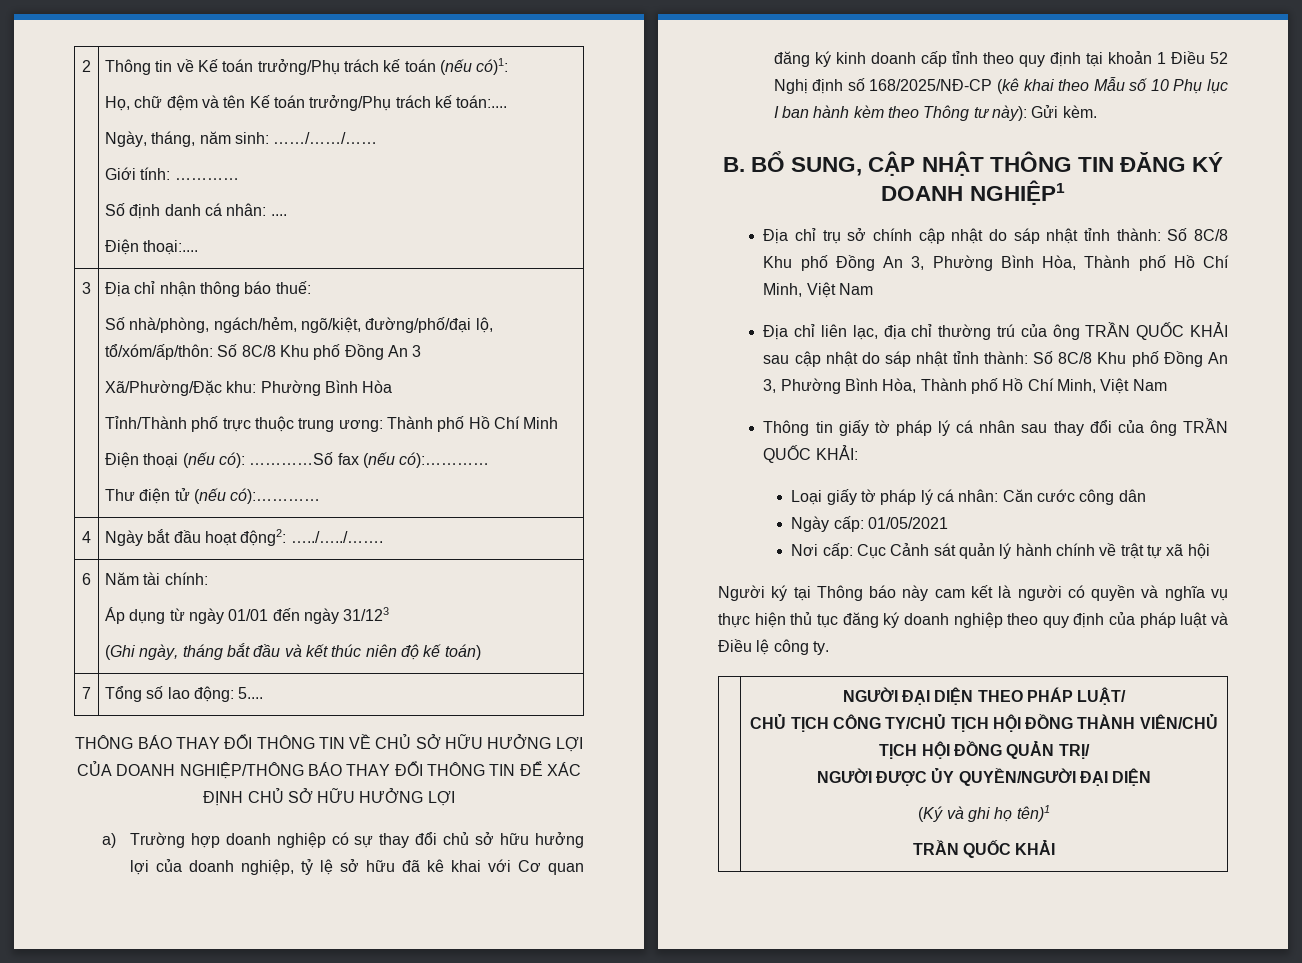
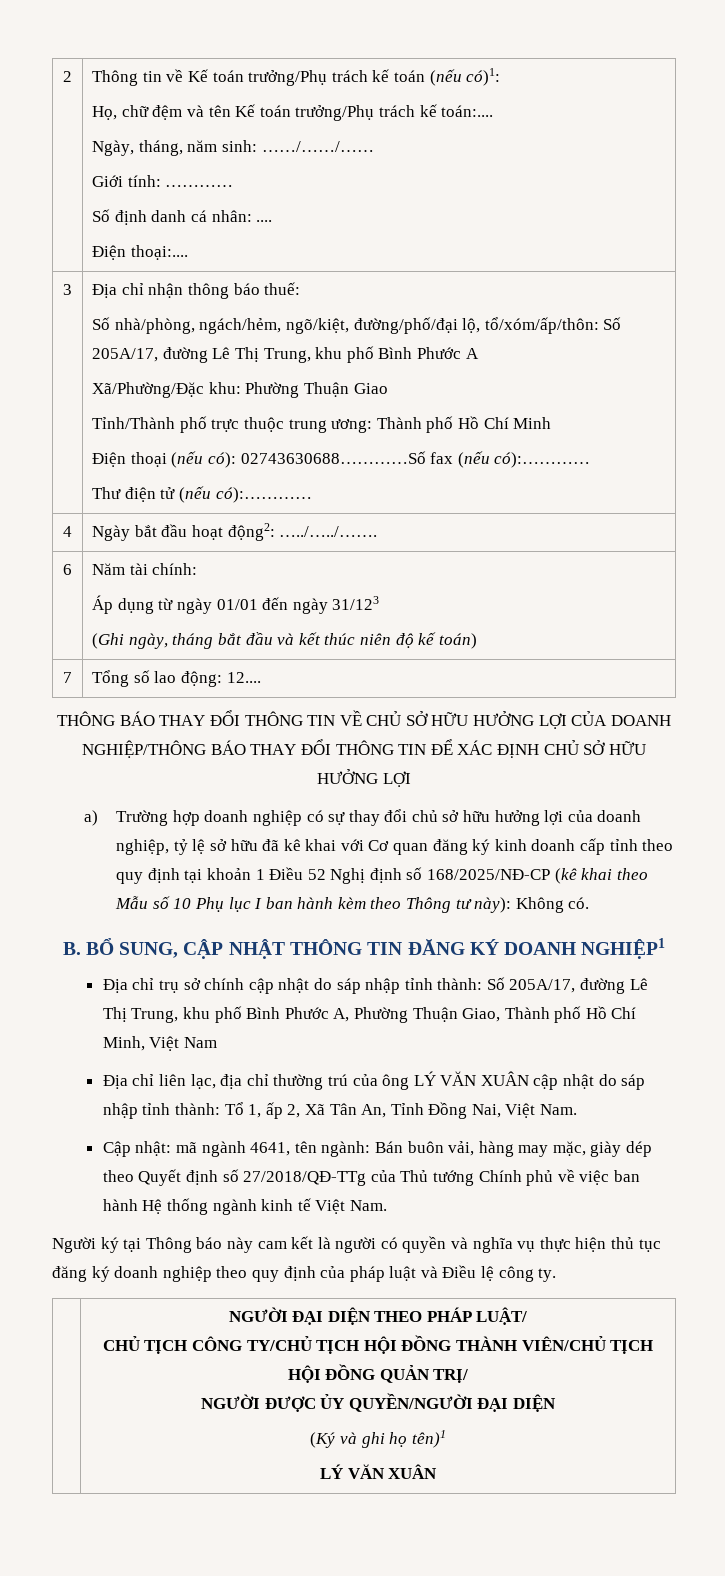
- Số nhà/phòng, ngách/hẻm, ngõ/kiệt, đường/phố/đại lộ, tổ/xóm/ấp/thôn: Số 8C/8 Khu phố Đồng An 3
+ Số nhà/phòng, ngách/hẻm, ngõ/kiệt, đường/phố/đại lộ, tổ/xóm/ấp/thôn: Số 205A/17, đường Lê Thị Trung, khu phố Bình Phước A
- Xã/Phường/Đặc khu: Phường Bình Hòa
+ Xã/Phường/Đặc khu: Phường Thuận Giao
- Điện thoại (nếu có): …………Số fax (nếu có):…………
+ Điện thoại (nếu có): 02743630688…………Số fax (nếu có):…………
- 7 | Tổng số lao động: 5....
+ 7 | Tổng số lao động: 12....
- Gửi kèm.
+ Không có.
- Địa chỉ trụ sở chính cập nhật do sáp nhật tỉnh thành: Số 8C/8 Khu phố Đồng An 3, Phường Bình Hòa, Thành phố Hồ Chí Minh, Việt Nam
+ Địa chỉ trụ sở chính cập nhật do sáp nhập tỉnh thành: Số 205A/17, đường Lê Thị Trung, khu phố Bình Phước A, Phường Thuận Giao, Thành phố Hồ Chí Minh, Việt Nam
- Địa chỉ liên lạc, địa chỉ thường trú của ông TRẦN QUỐC KHẢI sau cập nhật do sáp nhật tỉnh thành: Số 8C/8 Khu phố Đồng An 3, Phường Bình Hòa, Thành phố Hồ Chí Minh, Việt Nam
- Thông tin giấy tờ pháp lý cá nhân sau thay đổi của ông TRẦN QUỐC KHẢI:
- Loại giấy tờ pháp lý cá nhân: Căn cước công dân
- Ngày cấp: 01/05/2021
- Nơi cấp: Cục Cảnh sát quản lý hành chính về trật tự xã hội
+ Địa chỉ liên lạc, địa chỉ thường trú của ông LÝ VĂN XUÂN cập nhật do sáp nhập tỉnh thành: Tổ 1, ấp 2, Xã Tân An, Tỉnh Đồng Nai, Việt Nam.
+ Cập nhật: mã ngành 4641, tên ngành: Bán buôn vải, hàng may mặc, giày dép theo Quyết định số 27/2018/QĐ-TTg của Thủ tướng Chính phủ về việc ban hành Hệ thống ngành kinh tế Việt Nam.
  | NGƯỜI ĐẠI DIỆN THEO PHÁP LUẬT/
  CHỦ TỊCH CÔNG TY/CHỦ TỊCH HỘI ĐỒNG THÀNH VIÊN/CHỦ TỊCH HỘI ĐỒNG QUẢN TRỊ/
  NGƯỜI ĐƯỢC ỦY QUYỀN/NGƯỜI ĐẠI DIỆN
  (Ký và ghi họ tên)1
- TRẦN QUỐC KHẢI
+ LÝ VĂN XUÂN

